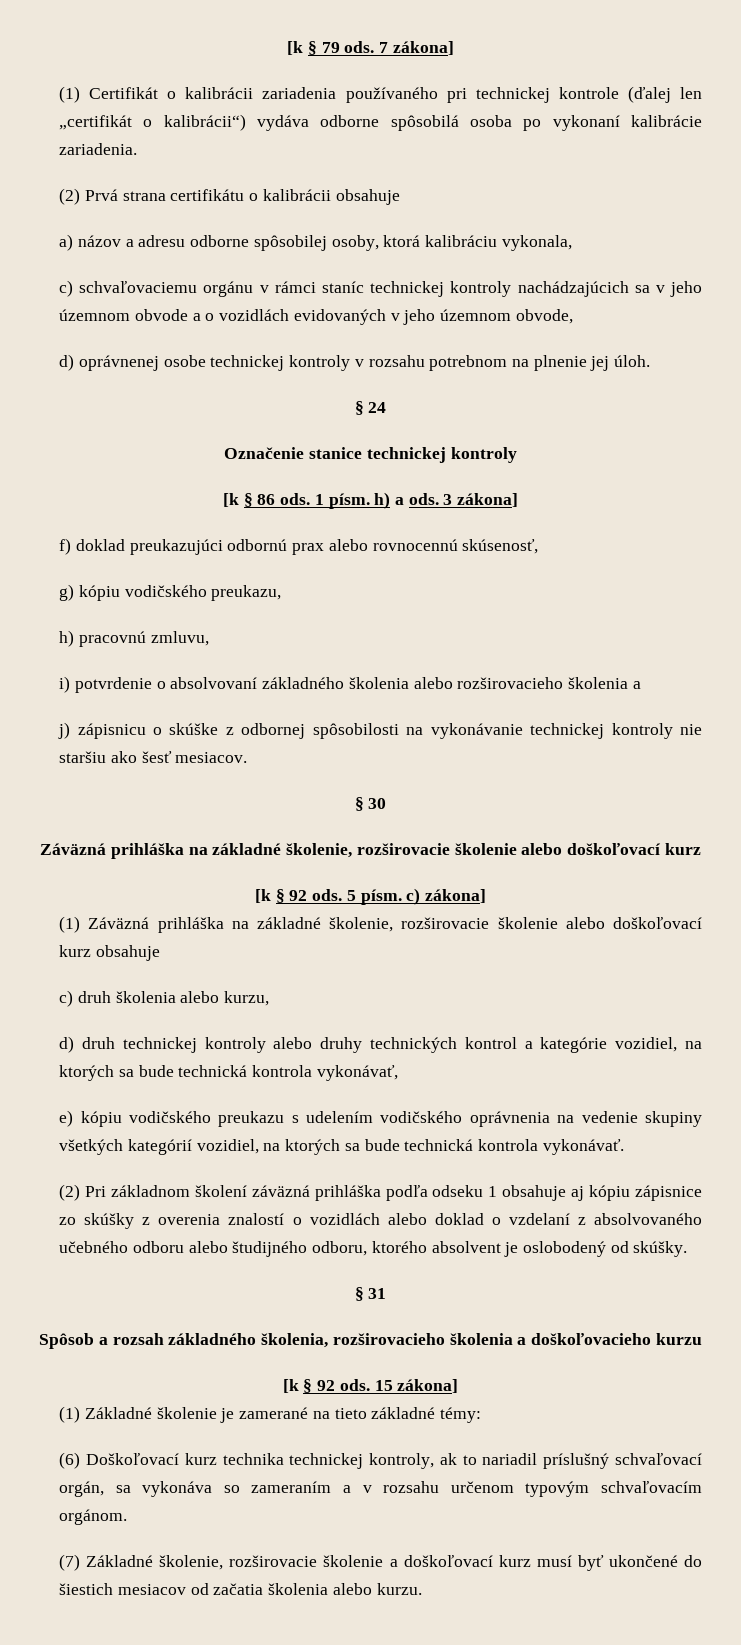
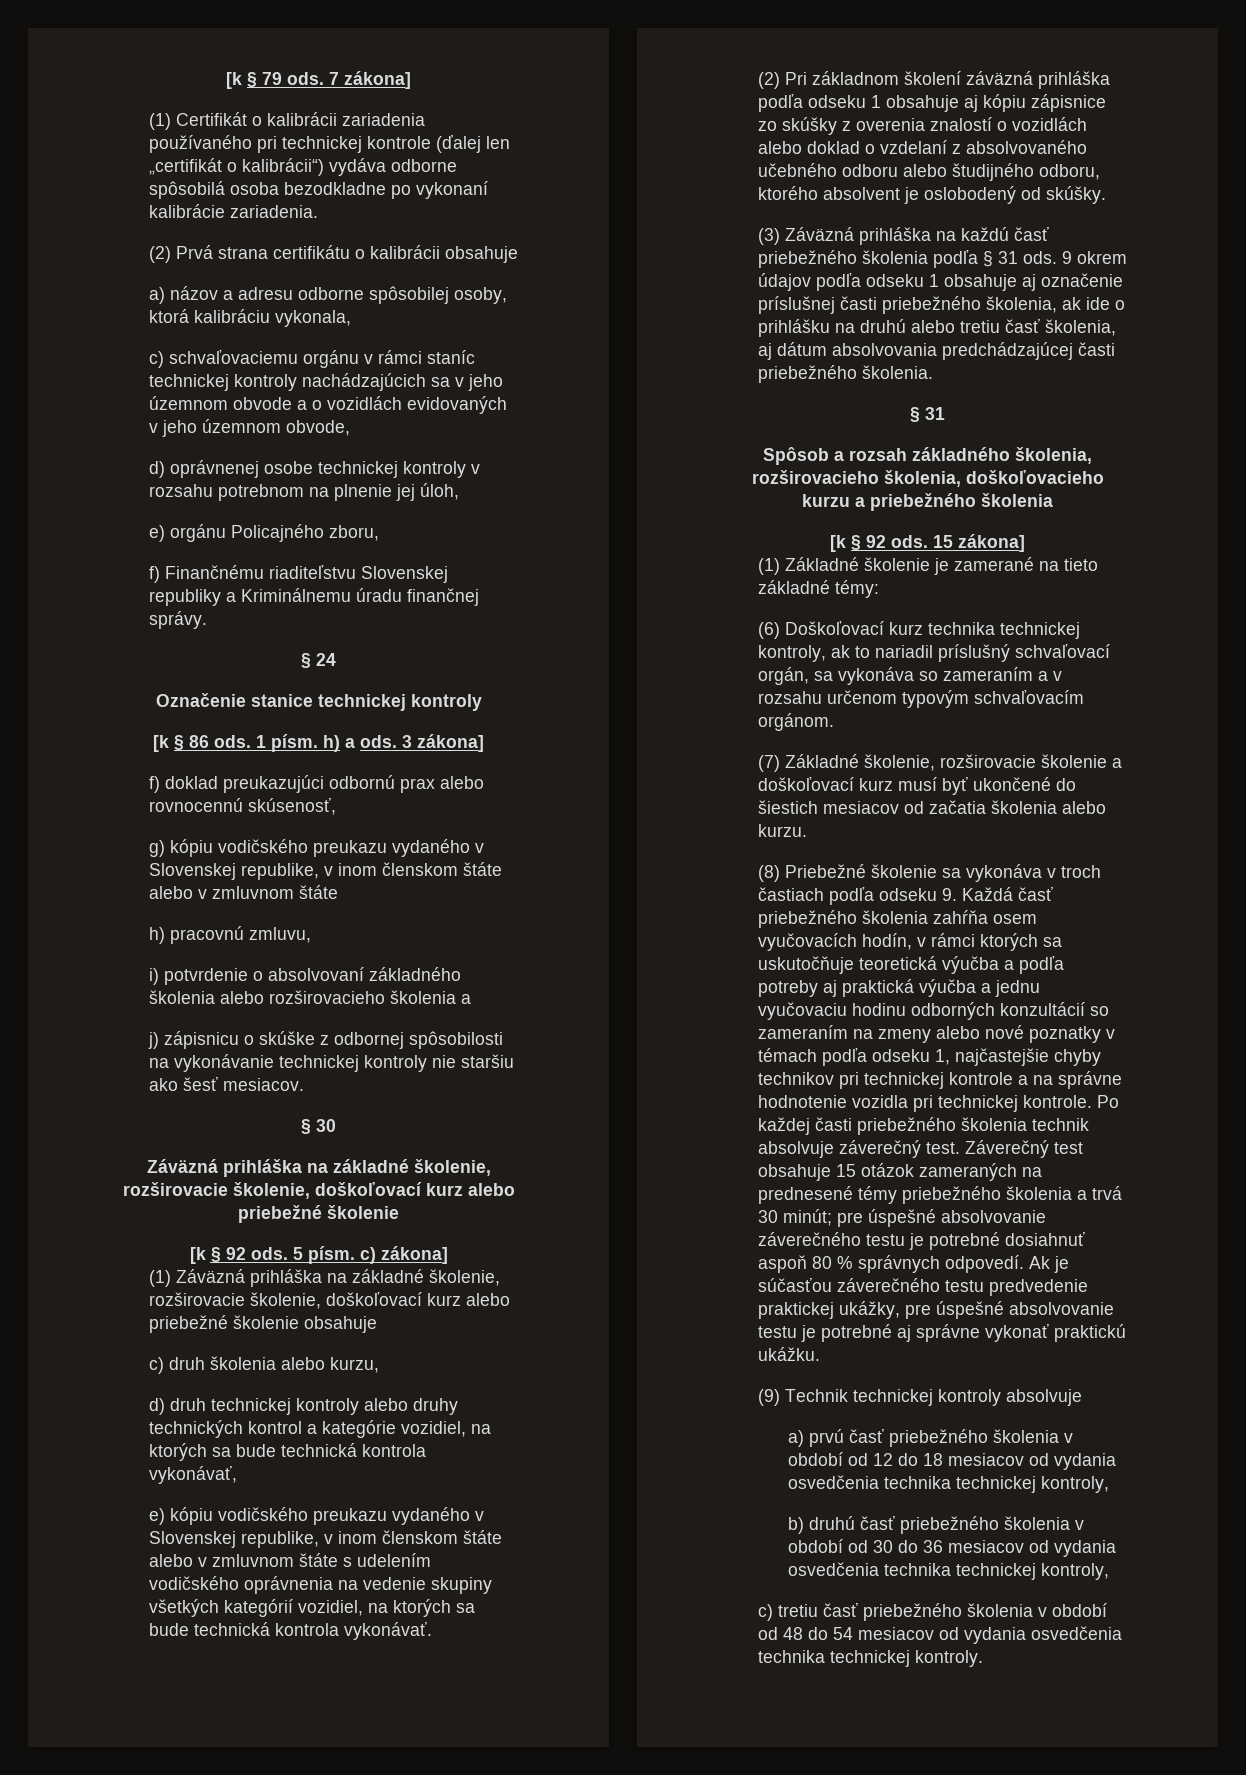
- (1) Certifikát o kalibrácii zariadenia používaného pri technickej kontrole (ďalej len „certifikát o kalibrácii“) vydáva odborne spôsobilá osoba po vykonaní kalibrácie zariadenia.
+ (1) Certifikát o kalibrácii zariadenia používaného pri technickej kontrole (ďalej len „certifikát o kalibrácii“) vydáva odborne spôsobilá osoba bezodkladne po vykonaní kalibrácie zariadenia.
- d) oprávnenej osobe technickej kontroly v rozsahu potrebnom na plnenie jej úloh.
+ d) oprávnenej osobe technickej kontroly v rozsahu potrebnom na plnenie jej úloh,
+ e) orgánu Policajného zboru,
+ f) Finančnému riaditeľstvu Slovenskej republiky a Kriminálnemu úradu finančnej správy.
- g) kópiu vodičského preukazu,
+ g) kópiu vodičského preukazu vydaného v Slovenskej republike, v inom členskom štáte alebo v zmluvnom štáte
  § 30
- Záväzná prihláška na základné školenie, rozširovacie školenie alebo doškoľovací kurz
+ Záväzná prihláška na základné školenie, rozširovacie školenie, doškoľovací kurz alebo priebežné školenie
- (1) Záväzná prihláška na základné školenie, rozširovacie školenie alebo doškoľovací kurz obsahuje
+ (1) Záväzná prihláška na základné školenie, rozširovacie školenie, doškoľovací kurz alebo priebežné školenie obsahuje
- e) kópiu vodičského preukazu s udelením vodičského oprávnenia na vedenie skupiny všetkých kategórií vozidiel, na ktorých sa bude technická kontrola vykonávať.
+ e) kópiu vodičského preukazu vydaného v Slovenskej republike, v inom členskom štáte alebo v zmluvnom štáte s udelením vodičského oprávnenia na vedenie skupiny všetkých kategórií vozidiel, na ktorých sa bude technická kontrola vykonávať.
+ (3) Záväzná prihláška na každú časť priebežného školenia podľa § 31 ods. 9 okrem údajov podľa odseku 1 obsahuje aj označenie príslušnej časti priebežného školenia, ak ide o prihlášku na druhú alebo tretiu časť školenia, aj dátum absolvovania predchádzajúcej časti priebežného školenia.
- Spôsob a rozsah základného školenia, rozširovacieho školenia a doškoľovacieho kurzu
+ Spôsob a rozsah základného školenia, rozširovacieho školenia, doškoľovacieho kurzu a priebežného školenia
+ (8) Priebežné školenie sa vykonáva v troch častiach podľa odseku 9. Každá časť priebežného školenia zahŕňa osem vyučovacích hodín, v rámci ktorých sa uskutočňuje teoretická výučba a podľa potreby aj praktická výučba a jednu vyučovaciu hodinu odborných konzultácií so zameraním na zmeny alebo nové poznatky v témach podľa odseku 1, najčastejšie chyby technikov pri technickej kontrole a na správne hodnotenie vozidla pri technickej kontrole. Po každej časti priebežného školenia technik absolvuje záverečný test. Záverečný test obsahuje 15 otázok zameraných na prednesené témy priebežného školenia a trvá 30 minút; pre úspešné absolvovanie záverečného testu je potrebné dosiahnuť aspoň 80 % správnych odpovedí. Ak je súčasťou záverečného testu predvedenie praktickej ukážky, pre úspešné absolvovanie testu je potrebné aj správne vykonať praktickú ukážku.
+ (9) Technik technickej kontroly absolvuje
+ a) prvú časť priebežného školenia v období od 12 do 18 mesiacov od vydania osvedčenia technika technickej kontroly,
+ b) druhú časť priebežného školenia v období od 30 do 36 mesiacov od vydania osvedčenia technika technickej kontroly,
+ c) tretiu časť priebežného školenia v období od 48 do 54 mesiacov od vydania osvedčenia technika technickej kontroly.

